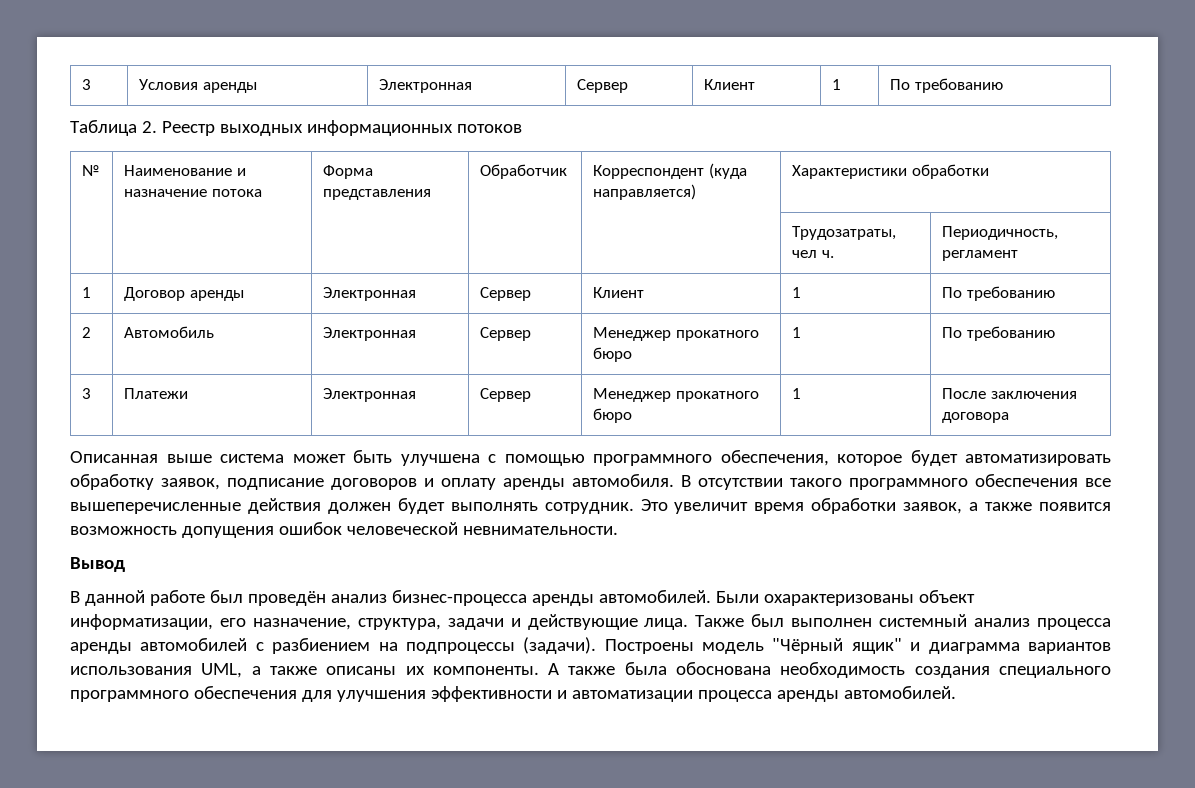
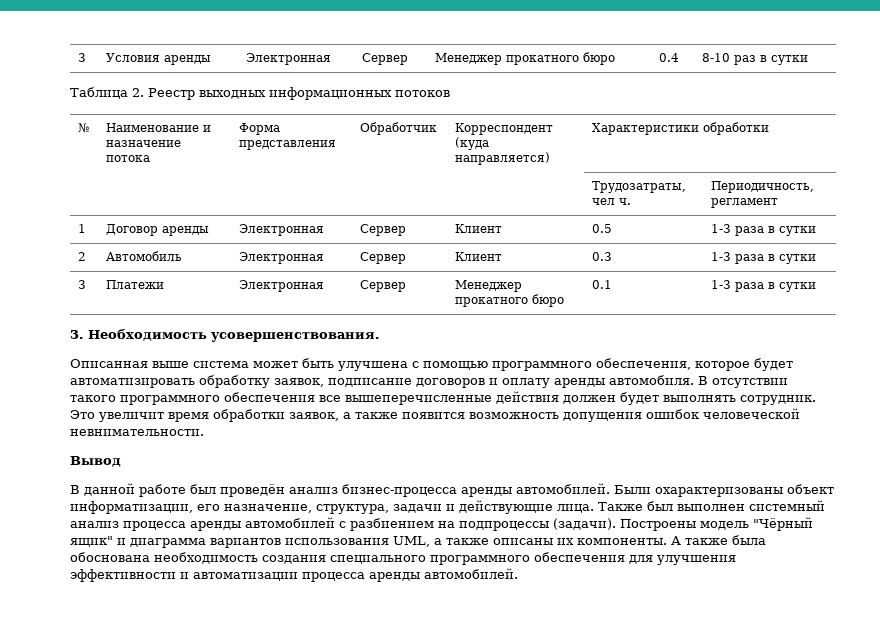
- 3 | Условия аренды | Электронная | Сервер | Клиент | 1 | По требованию
+ 3 | Условия аренды | Электронная | Сервер | Менеджер прокатного бюро | 0.4 | 8-10 раз в сутки
- 1 | Договор аренды | Электронная | Сервер | Клиент | 1 | По требованию
+ 1 | Договор аренды | Электронная | Сервер | Клиент | 0.5 | 1-3 раза в сутки
- 2 | Автомобиль | Электронная | Сервер | Менеджер прокатного бюро | 1 | По требованию
+ 2 | Автомобиль | Электронная | Сервер | Клиент | 0.3 | 1-3 раза в сутки
- 3 | Платежи | Электронная | Сервер | Менеджер прокатного бюро | 1 | После заключения договора
+ 3 | Платежи | Электронная | Сервер | Менеджер прокатного бюро | 0.1 | 1-3 раза в сутки
+ 3. Необходимость усовершенствования.

